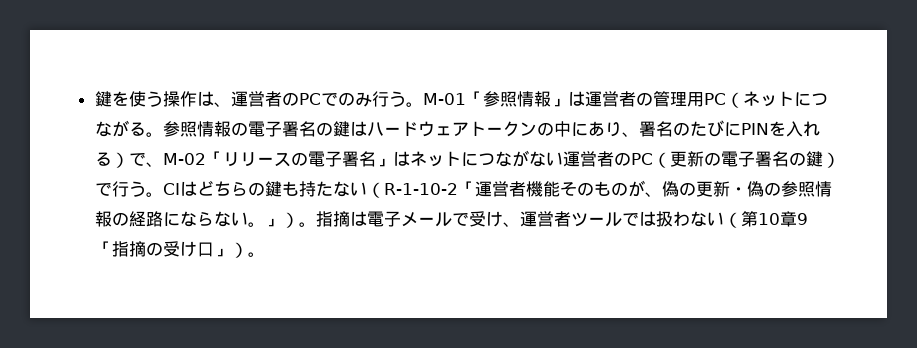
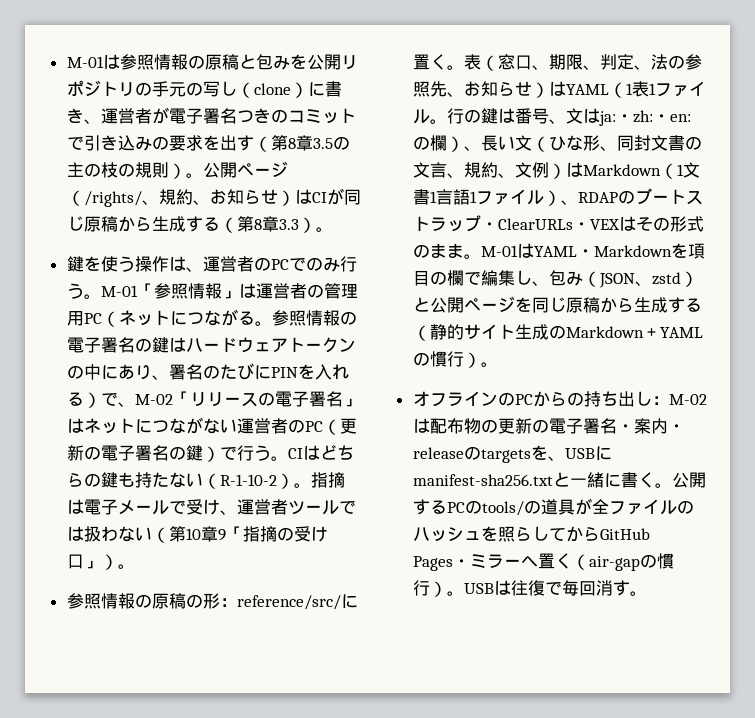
+ M-01は参照情報の原稿と包みを公開リポジトリの手元の写し（clone）に書き、運営者が電子署名つきのコミットで引き込みの要求を出す（第8章3.5の主の枝の規則）。公開ページ（/rights/、規約、お知らせ）はCIが同じ原稿から生成する（第8章3.3）。
- CIはどちらの鍵も持たない（R-1-10-2「運営者機能そのものが、偽の更新・偽の参照情報の経路にならない。」）。
+ CIはどちらの鍵も持たない（R-1-10-2）。
+ 参照情報の原稿の形：reference/src/に置く。表（窓口、期限、判定、法の参照先、お知らせ）はYAML（1表1ファイル。行の鍵は番号、文はja:・zh:・en:の欄）、長い文（ひな形、同封文書の文言、規約、文例）はMarkdown（1文書1言語1ファイル）、RDAPのブートストラップ・ClearURLs・VEXはその形式のまま。M-01はYAML・Markdownを項目の欄で編集し、包み（JSON、zstd）と公開ページを同じ原稿から生成する（静的サイト生成のMarkdown＋YAMLの慣行）。
+ オフラインのPCからの持ち出し：M-02は配布物の更新の電子署名・案内・releaseのtargetsを、USBにmanifest-sha256.txtと一緒に書く。公開するPCのtools/の道具が全ファイルのハッシュを照らしてからGitHub Pages・ミラーへ置く（air-gapの慣行）。USBは往復で毎回消す。

